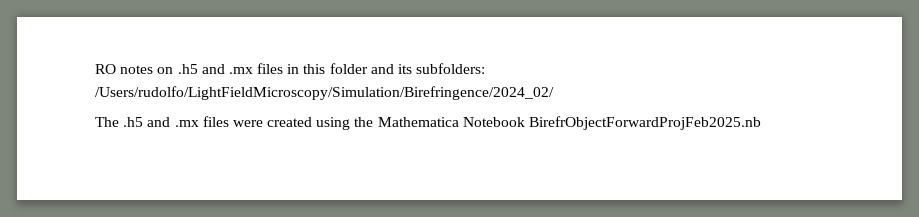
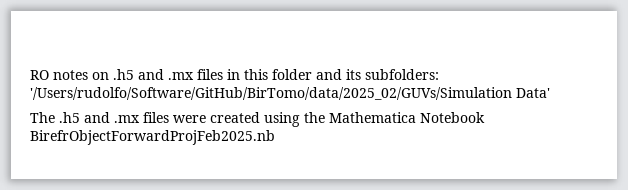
- RO notes on .h5 and .mx files in this folder and its subfolders: /Users/rudolfo/LightFieldMicroscopy/Simulation/Birefringence/2024_02/
+ RO notes on .h5 and .mx files in this folder and its subfolders: '/Users/rudolfo/Software/GitHub/BirTomo/data/2025_02/GUVs/Simulation Data'

